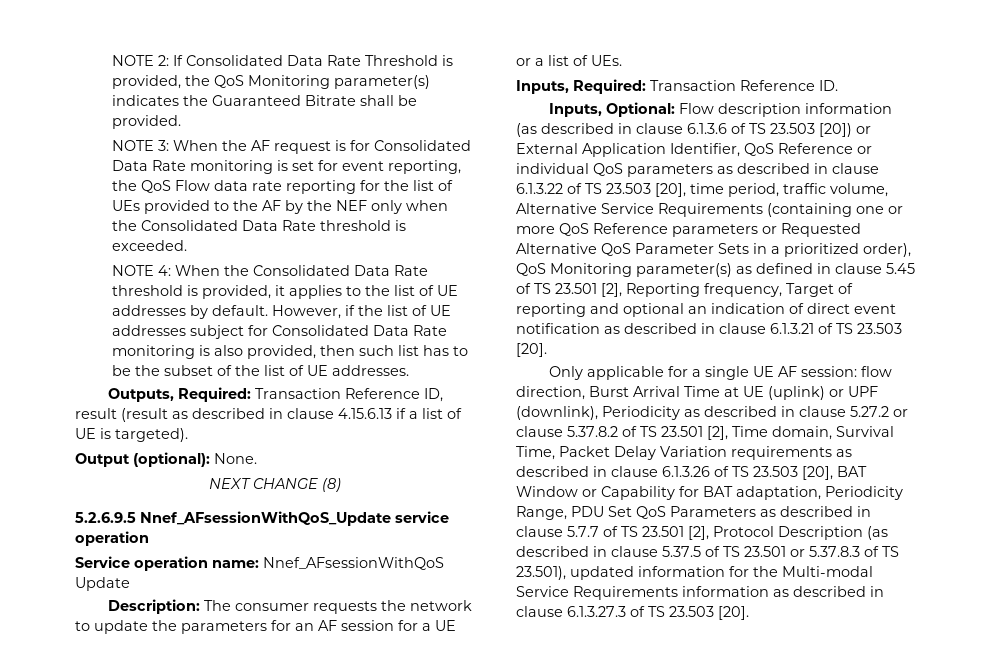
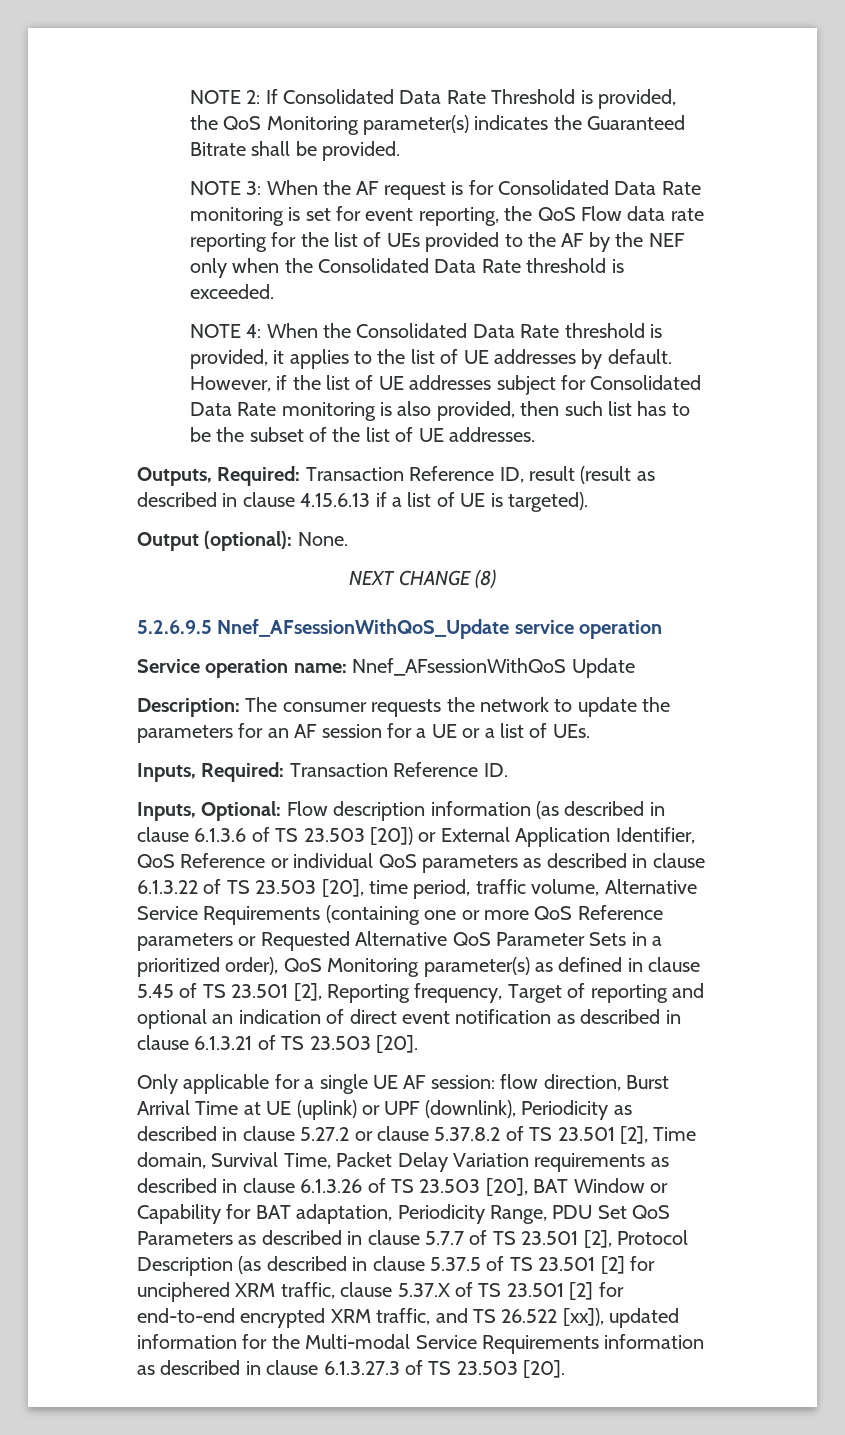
- flow direction, Burst Arrival Time at UE (uplink) or UPF (downlink), Periodicity as described in clause 5.27.2 or clause 5.37.8.2 of TS 23.501 [2], Time domain, Survival Time, Packet Delay Variation requirements as described in clause 6.1.3.26 of TS 23.503 [20], BAT Window or Capability for BAT adaptation, Periodicity Range, PDU Set QoS Parameters as described in clause 5.7.7 of TS 23.501 [2], Protocol Description (as described in clause 5.37.5 of TS 23.501 or 5.37.8.3 of TS 23.501), updated information for the Multi-modal Service Requirements information as described in clause 6.1.3.27.3 of TS 23.503 [20].
+ flow direction, Burst Arrival Time at UE (uplink) or UPF (downlink), Periodicity as described in clause 5.27.2 or clause 5.37.8.2 of TS 23.501 [2], Time domain, Survival Time, Packet Delay Variation requirements as described in clause 6.1.3.26 of TS 23.503 [20], BAT Window or Capability for BAT adaptation, Periodicity Range, PDU Set QoS Parameters as described in clause 5.7.7 of TS 23.501 [2], Protocol Description (as described in clause 5.37.5 of TS 23.501 [2] for unciphered XRM traffic, clause 5.37.X of TS 23.501 [2] for end-to-end encrypted XRM traffic, and TS 26.522 [xx]), updated information for the Multi-modal Service Requirements information as described in clause 6.1.3.27.3 of TS 23.503 [20].

